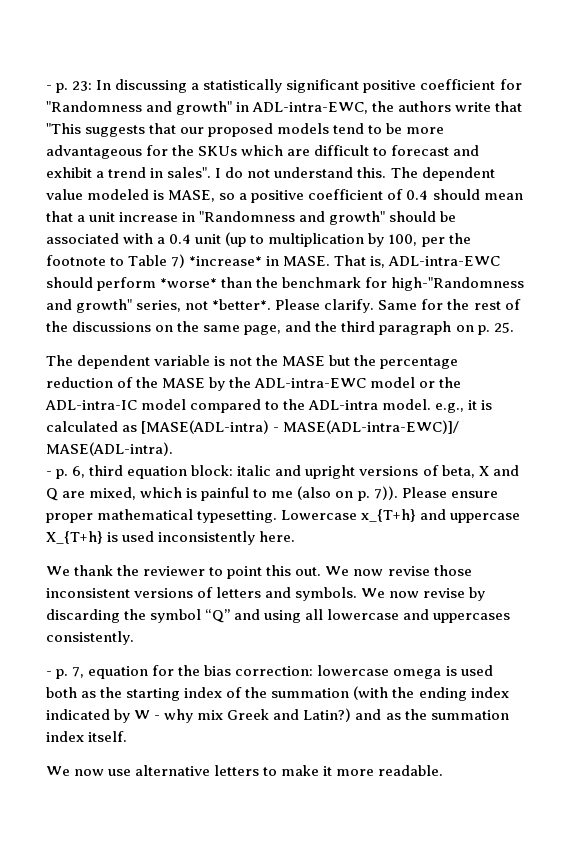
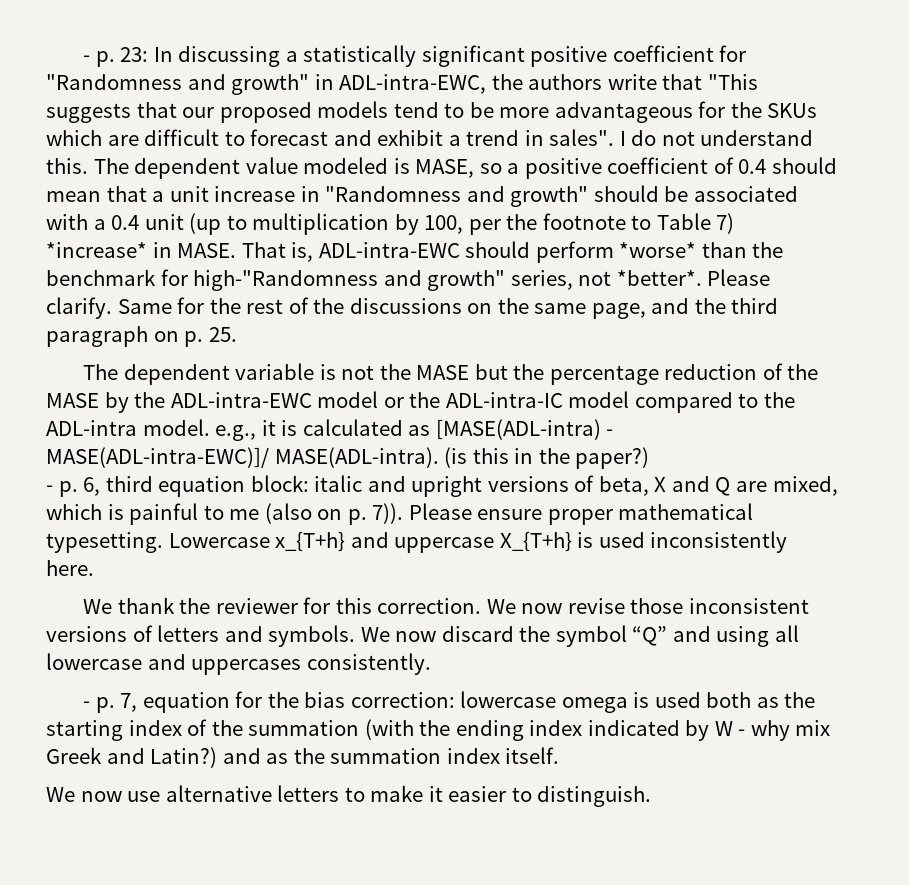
+ (is this in the paper?)
- We thank the reviewer to point this out.
+ We thank the reviewer for this correction.
- We now revise by discarding the symbol “Q” and using all lowercase and uppercases consistently.
+ We now discard the symbol “Q” and using all lowercase and uppercases consistently.
- We now use alternative letters to make it more readable.
+ We now use alternative letters to make it easier to distinguish.

